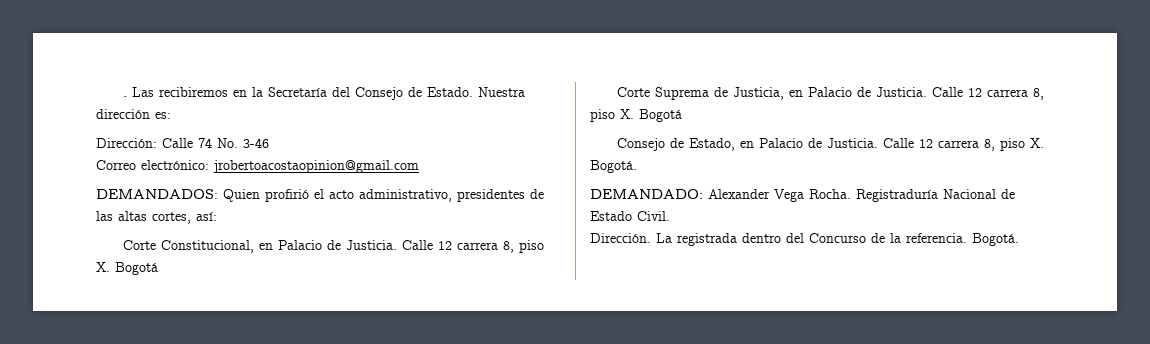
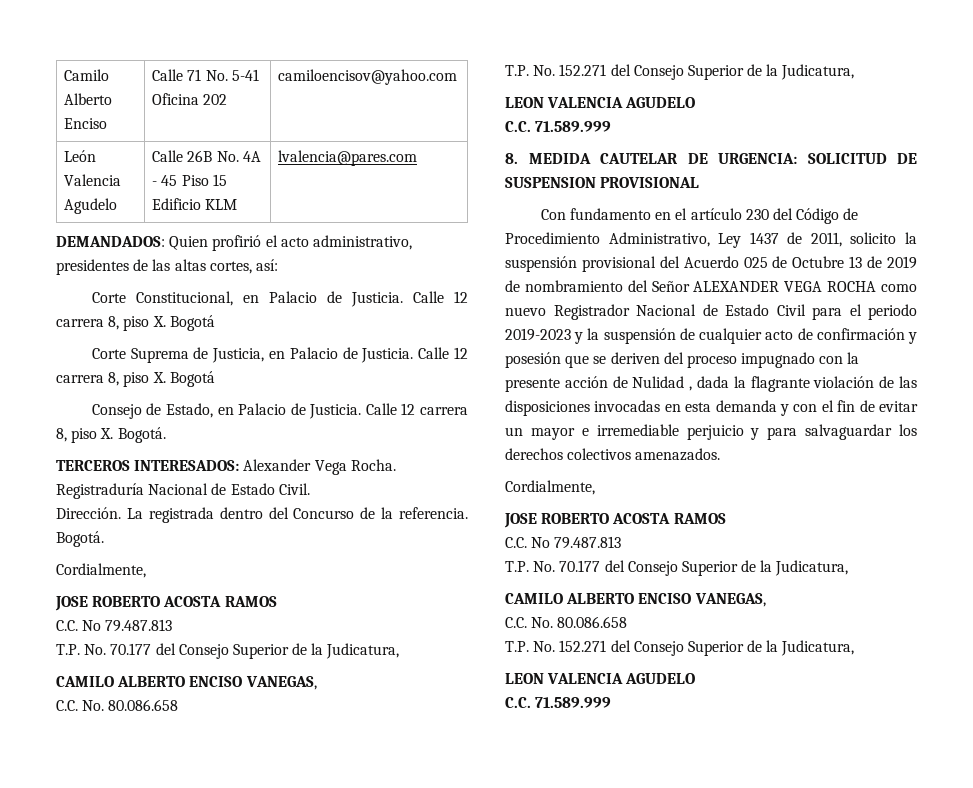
- . Las recibiremos en la Secretaría del Consejo de Estado. Nuestra dirección es:
- Dirección: Calle 74 No. 3-46
- Correo electrónico: jrobertoacostaopinion@gmail.com
+ Camilo Alberto Enciso | Calle 71 No. 5-41 Oficina 202 | camiloencisov@yahoo.com
+ León Valencia Agudelo | Calle 26B No. 4A - 45 Piso 15 Edificio KLM | lvalencia@pares.com
- DEMANDADO: Alexander Vega Rocha.
+ TERCEROS INTERESADOS: Alexander Vega Rocha.
  La registrada dentro del Concurso de la referencia. Bogotá.
+ Cordialmente,
+ JOSE ROBERTO ACOSTA RAMOS
+ C.C. No 79.487.813
+ T.P. No. 70.177 del Consejo Superior de la Judicatura,
+ CAMILO ALBERTO ENCISO VANEGAS,
+ C.C. No. 80.086.658
+ T.P. No. 152.271 del Consejo Superior de la Judicatura,
+ LEON VALENCIA AGUDELO
+ C.C. 71.589.999
+ 8. MEDIDA CAUTELAR DE URGENCIA: SOLICITUD DE SUSPENSION PROVISIONAL
+ Con fundamento en el artículo 230 del Código de Procedimiento Administrativo, Ley 1437 de 2011, solicito la suspensión provisional del Acuerdo 025 de Octubre 13 de 2019 de nombramiento del Señor ALEXANDER VEGA ROCHA como nuevo Registrador Nacional de Estado Civil para el periodo 2019-2023 y la suspensión de cualquier acto de confirmación y posesión que se deriven del proceso impugnado con la presente acción de Nulidad , dada la flagrante violación de las disposiciones invocadas en esta demanda y con el fin de evitar un mayor e irremediable perjuicio y para salvaguardar los derechos colectivos amenazados.
+ Cordialmente,
+ JOSE ROBERTO ACOSTA RAMOS
+ C.C. No 79.487.813
+ T.P. No. 70.177 del Consejo Superior de la Judicatura,
+ CAMILO ALBERTO ENCISO VANEGAS,
+ C.C. No. 80.086.658
+ T.P. No. 152.271 del Consejo Superior de la Judicatura,
+ LEON VALENCIA AGUDELO
+ C.C. 71.589.999

